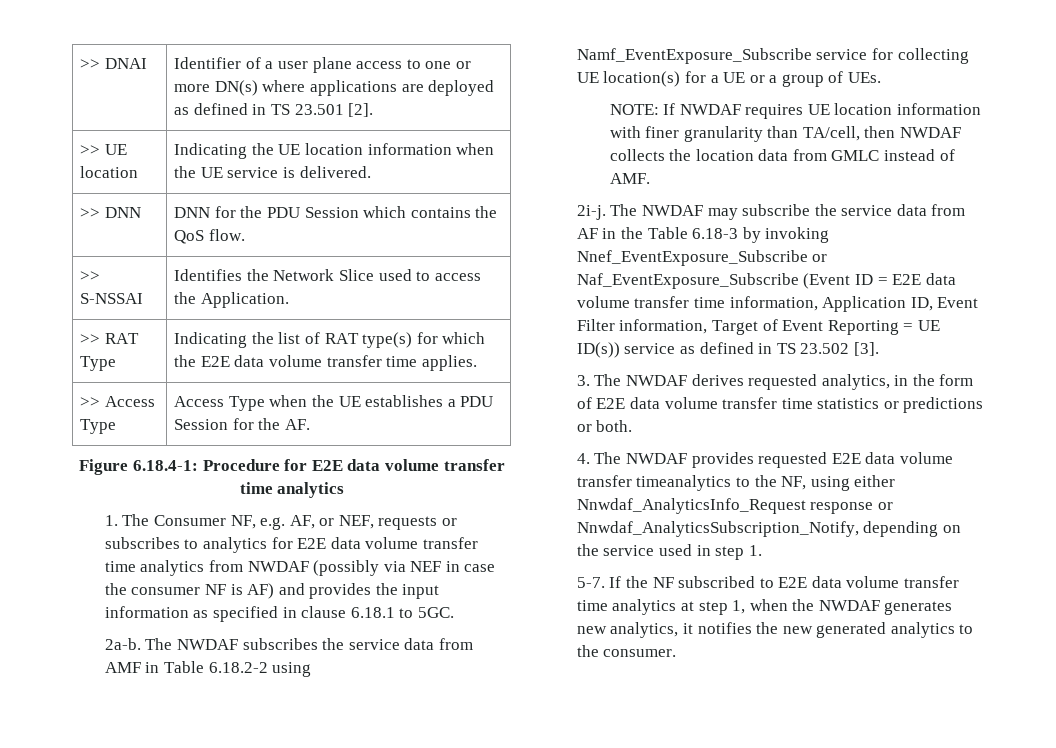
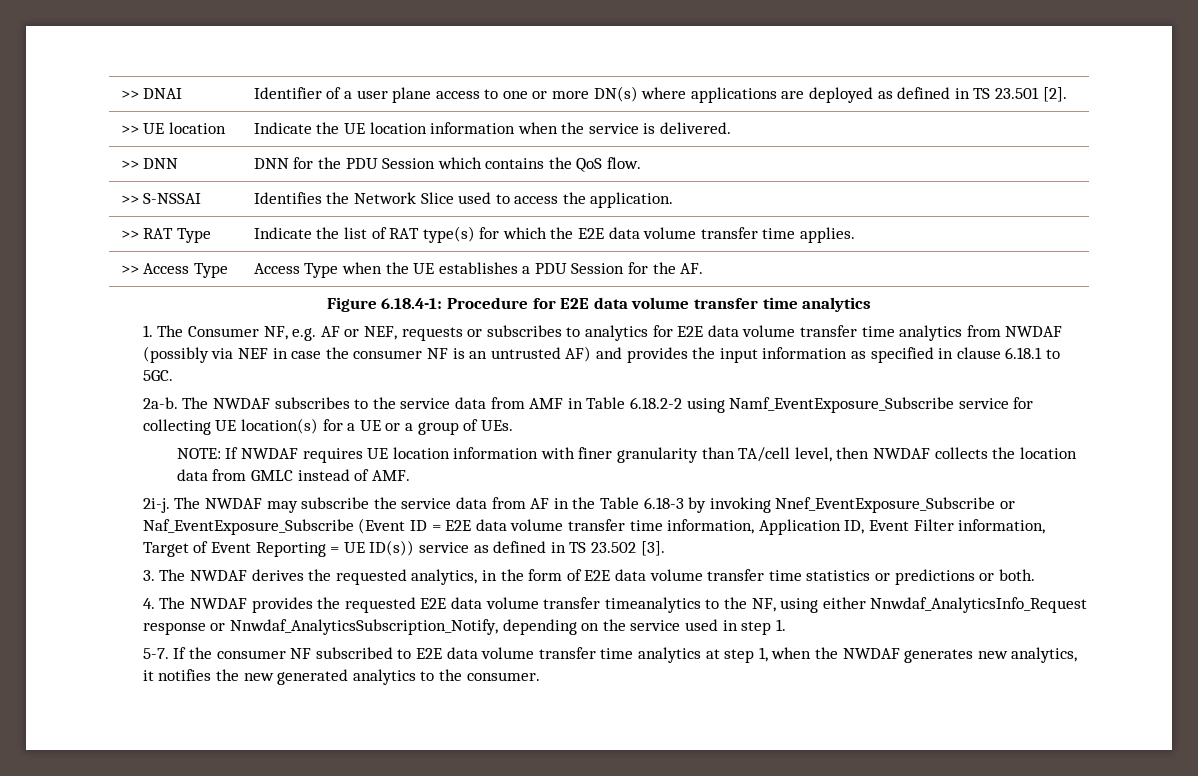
- >> UE location | Indicating the UE location information when the UE service is delivered.
+ >> UE location | Indicate the UE location information when the service is delivered.
- >> S-NSSAI | Identifies the Network Slice used to access the Application.
+ >> S-NSSAI | Identifies the Network Slice used to access the application.
- >> RAT Type | Indicating the list of RAT type(s) for which the E2E data volume transfer time applies.
+ >> RAT Type | Indicate the list of RAT type(s) for which the E2E data volume transfer time applies.
- 1. The Consumer NF, e.g. AF, or NEF, requests or subscribes to analytics for E2E data volume transfer time analytics from NWDAF (possibly via NEF in case the consumer NF is AF) and provides the input information as specified in clause 6.18.1 to 5GC.
+ 1. The Consumer NF, e.g. AF or NEF, requests or subscribes to analytics for E2E data volume transfer time analytics from NWDAF (possibly via NEF in case the consumer NF is an untrusted AF) and provides the input information as specified in clause 6.18.1 to 5GC.
- The NWDAF subscribes the service data from AMF in Table 6.18.2-2 using Namf_EventExposure_Subscribe service for collecting UE location(s) for a UE or a group of UEs.
+ The NWDAF subscribes to the service data from AMF in Table 6.18.2-2 using Namf_EventExposure_Subscribe service for collecting UE location(s) for a UE or a group of UEs.
- NOTE: If NWDAF requires UE location information with finer granularity than TA/cell, then NWDAF collects the location data from GMLC instead of AMF.
+ NOTE: If NWDAF requires UE location information with finer granularity than TA/cell level, then NWDAF collects the location data from GMLC instead of AMF.
- 3. The NWDAF derives requested analytics, in the form of E2E data volume transfer time statistics or predictions or both.
+ 3. The NWDAF derives the requested analytics, in the form of E2E data volume transfer time statistics or predictions or both.
- 4. The NWDAF provides requested E2E data volume transfer timeanalytics to the NF, using either Nnwdaf_AnalyticsInfo_Request response or Nnwdaf_AnalyticsSubscription_Notify, depending on the service used in step 1.
+ 4. The NWDAF provides the requested E2E data volume transfer timeanalytics to the NF, using either Nnwdaf_AnalyticsInfo_Request response or Nnwdaf_AnalyticsSubscription_Notify, depending on the service used in step 1.
- If the NF subscribed to E2E data volume transfer time analytics at step 1, when the NWDAF generates new analytics, it notifies the new generated analytics to the consumer.
+ If the consumer NF subscribed to E2E data volume transfer time analytics at step 1, when the NWDAF generates new analytics, it notifies the new generated analytics to the consumer.

